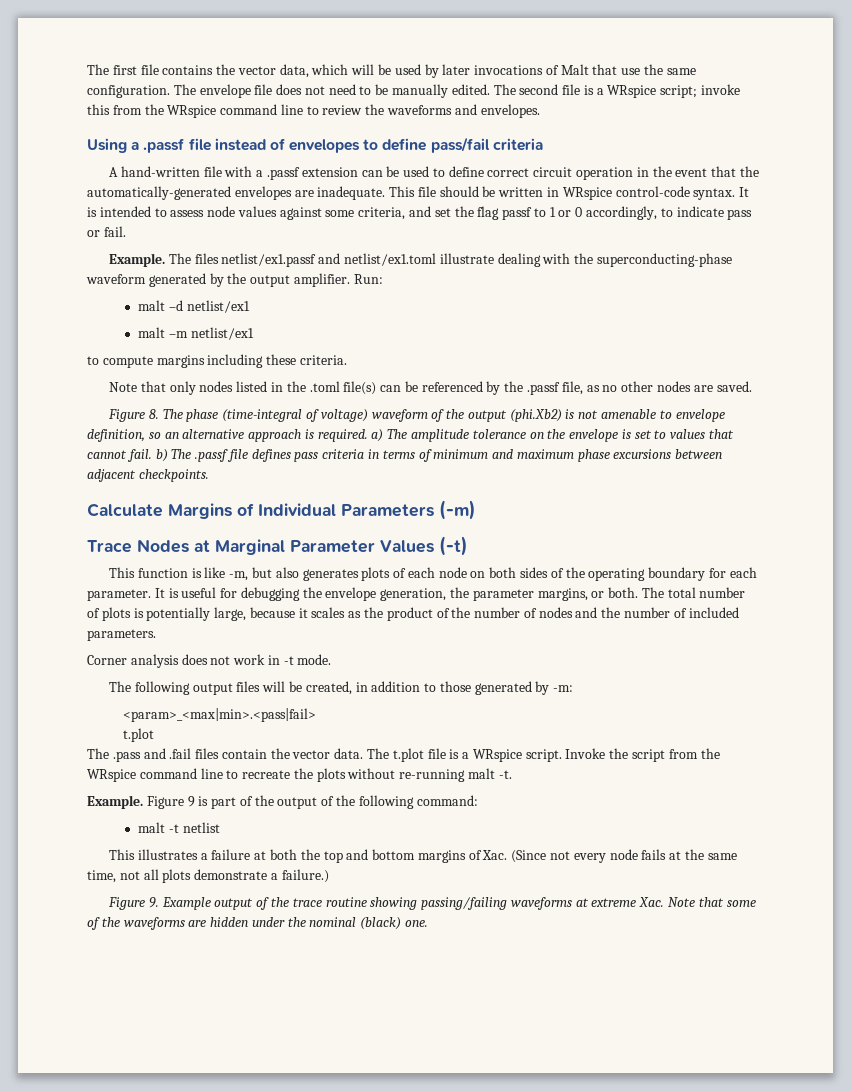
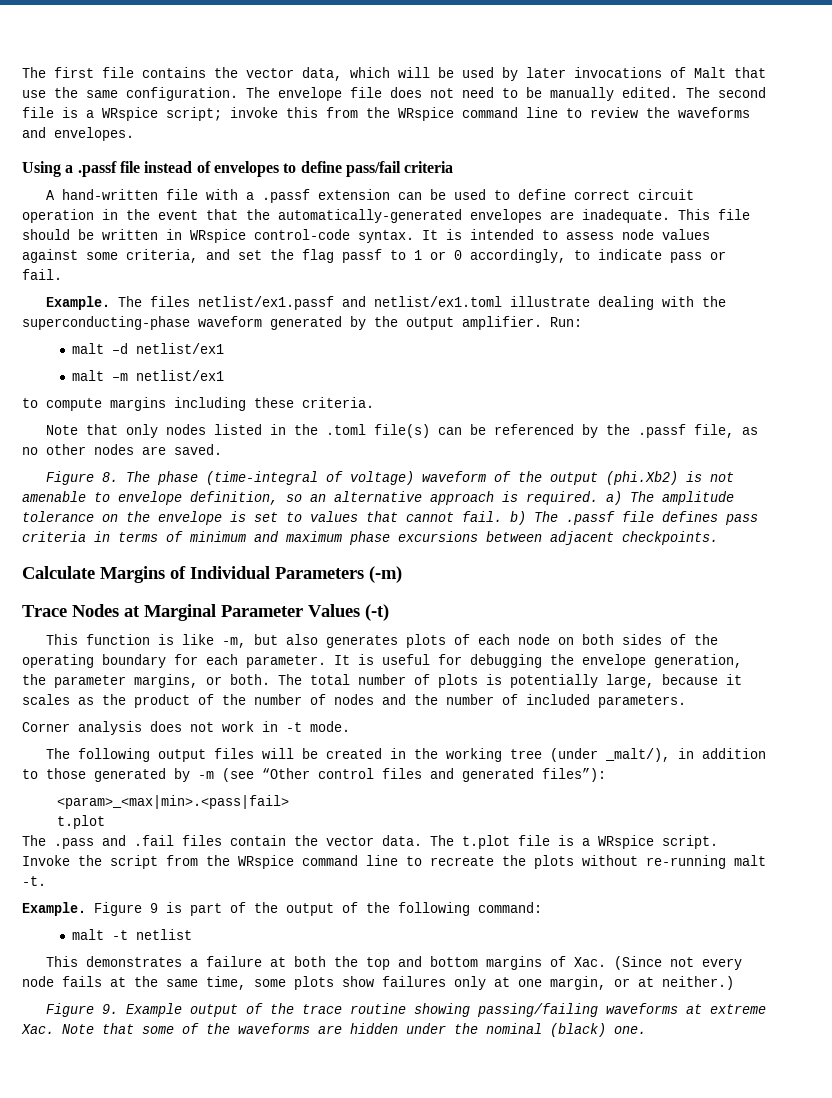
- The following output files will be created, in addition to those generated by -m:
+ The following output files will be created in the working tree (under _malt/), in addition to those generated by -m (see “Other control files and generated files”):
- This illustrates a failure at both the top and bottom margins of Xac. (Since not every node fails at the same time, not all plots demonstrate a failure.)
+ This demonstrates a failure at both the top and bottom margins of Xac. (Since not every node fails at the same time, some plots show failures only at one margin, or at neither.)

